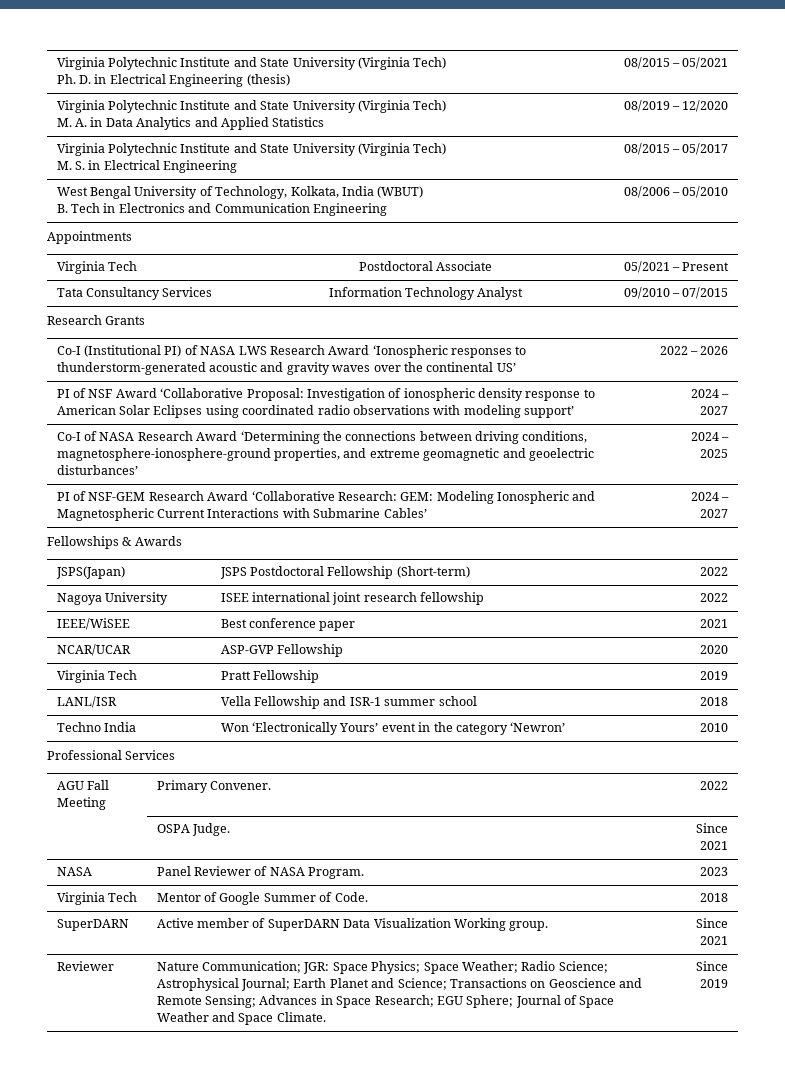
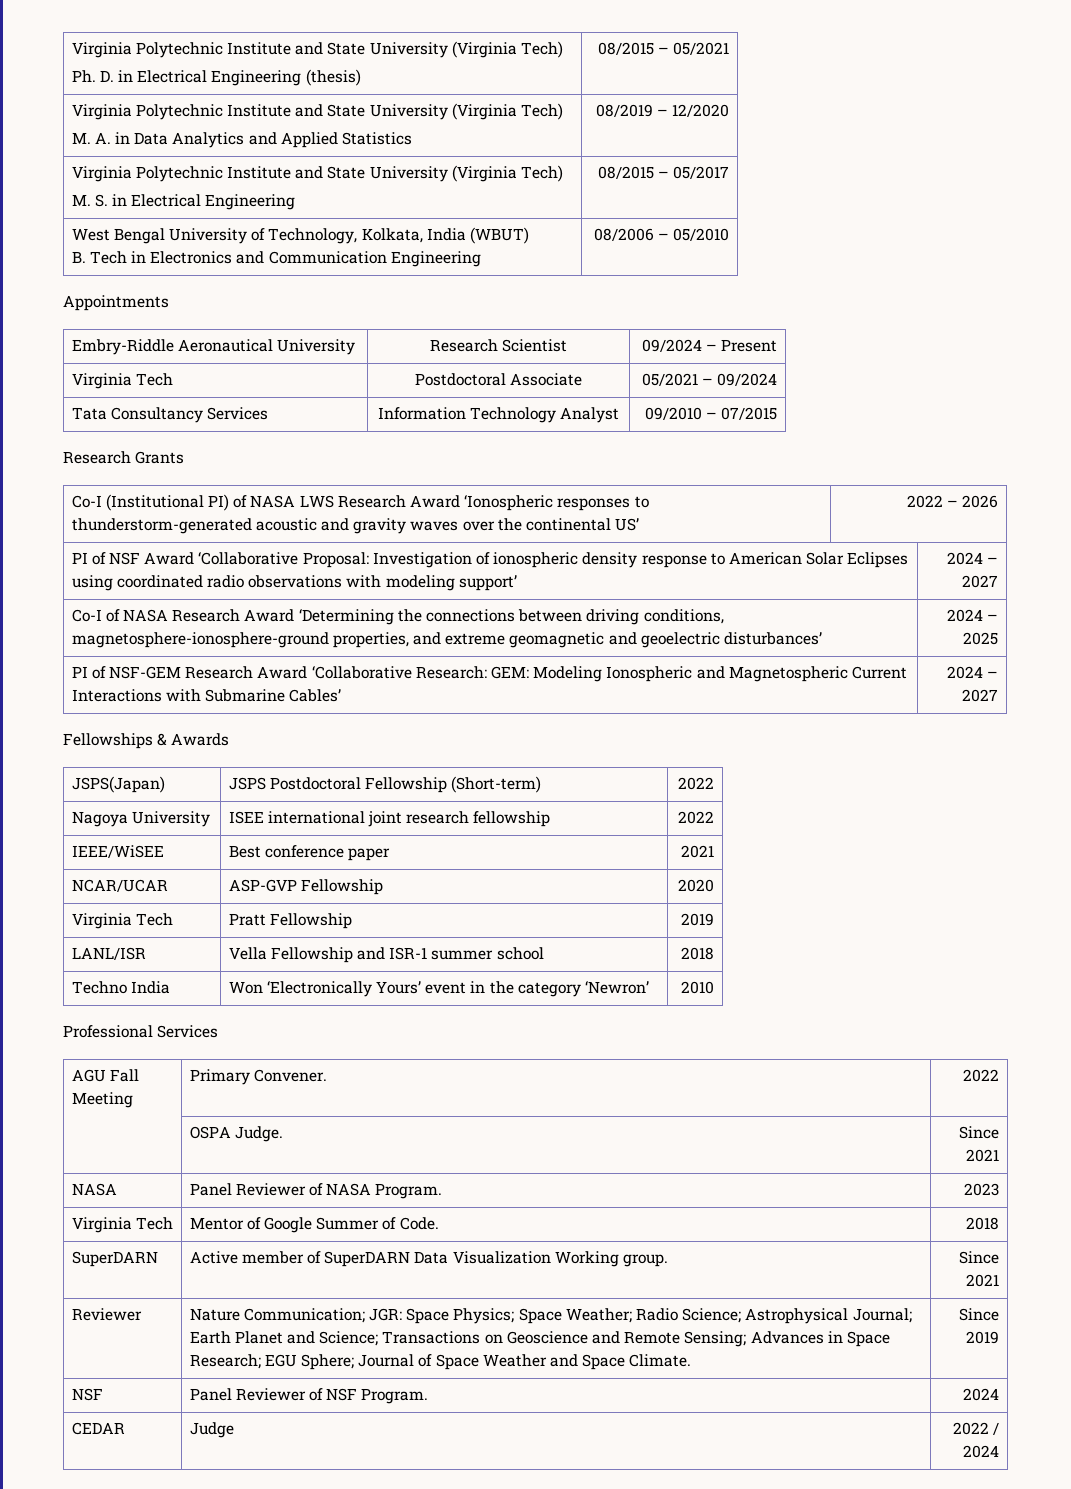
+ Embry-Riddle Aeronautical University | Research Scientist | 09/2024 – Present
- Virginia Tech | Postdoctoral Associate | 05/2021 – Present
+ Virginia Tech | Postdoctoral Associate | 05/2021 – 09/2024
+ NSF | Panel Reviewer of NSF Program. | 2024
+ CEDAR | Judge | 2022 / 2024

